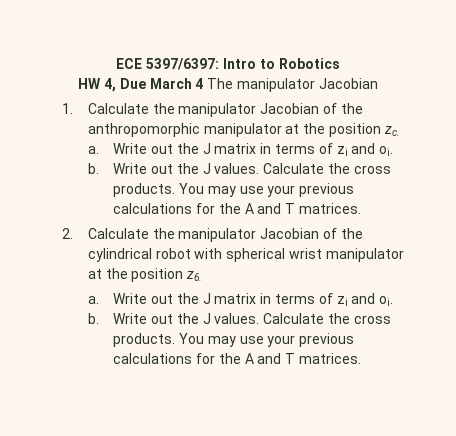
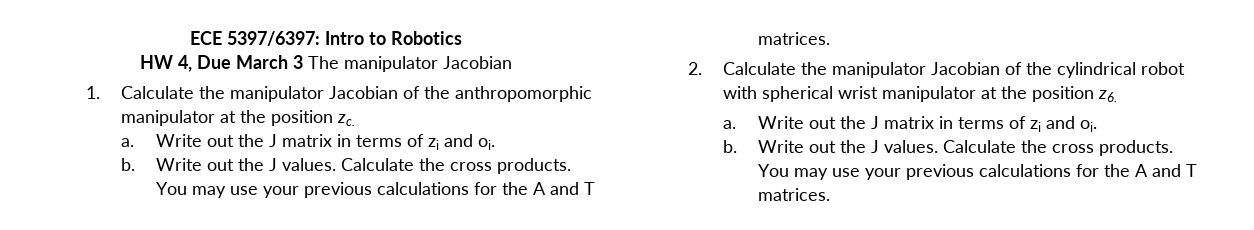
- HW 4, Due March 4 The manipulator Jacobian
+ HW 4, Due March 3 The manipulator Jacobian

